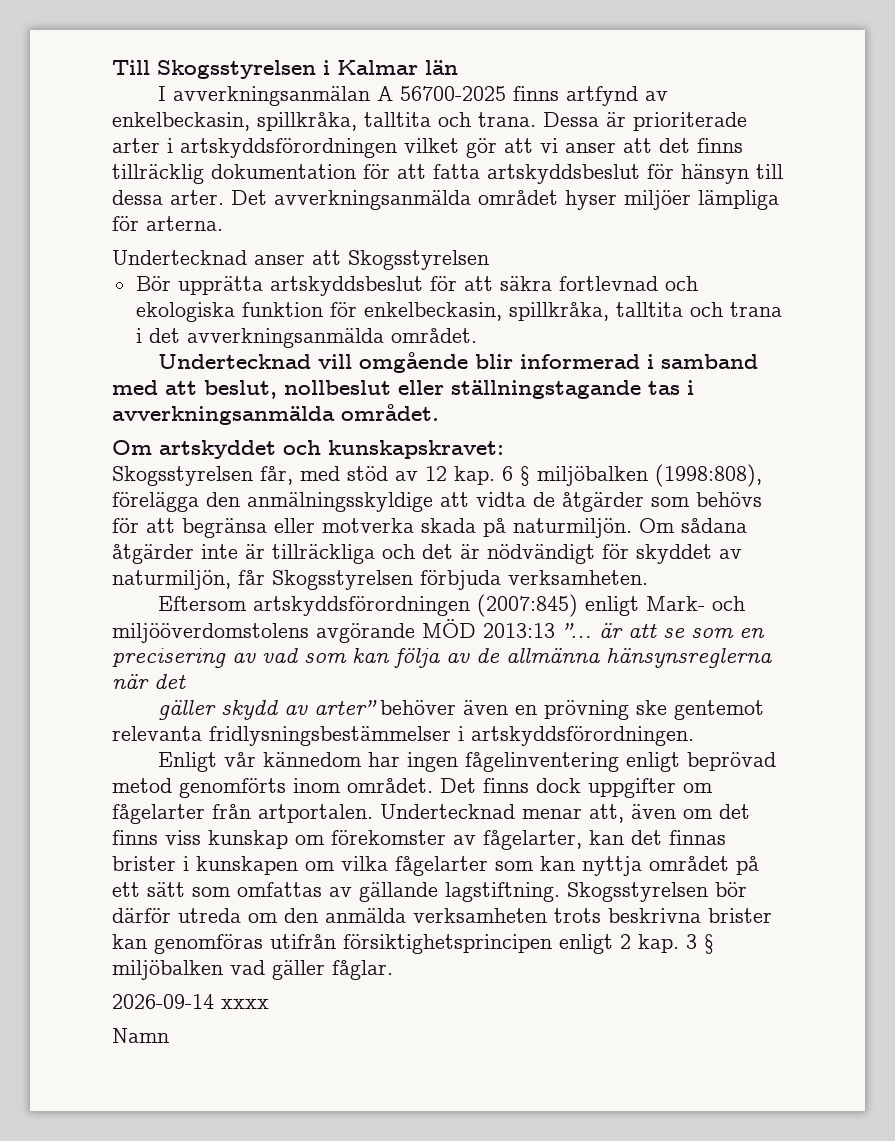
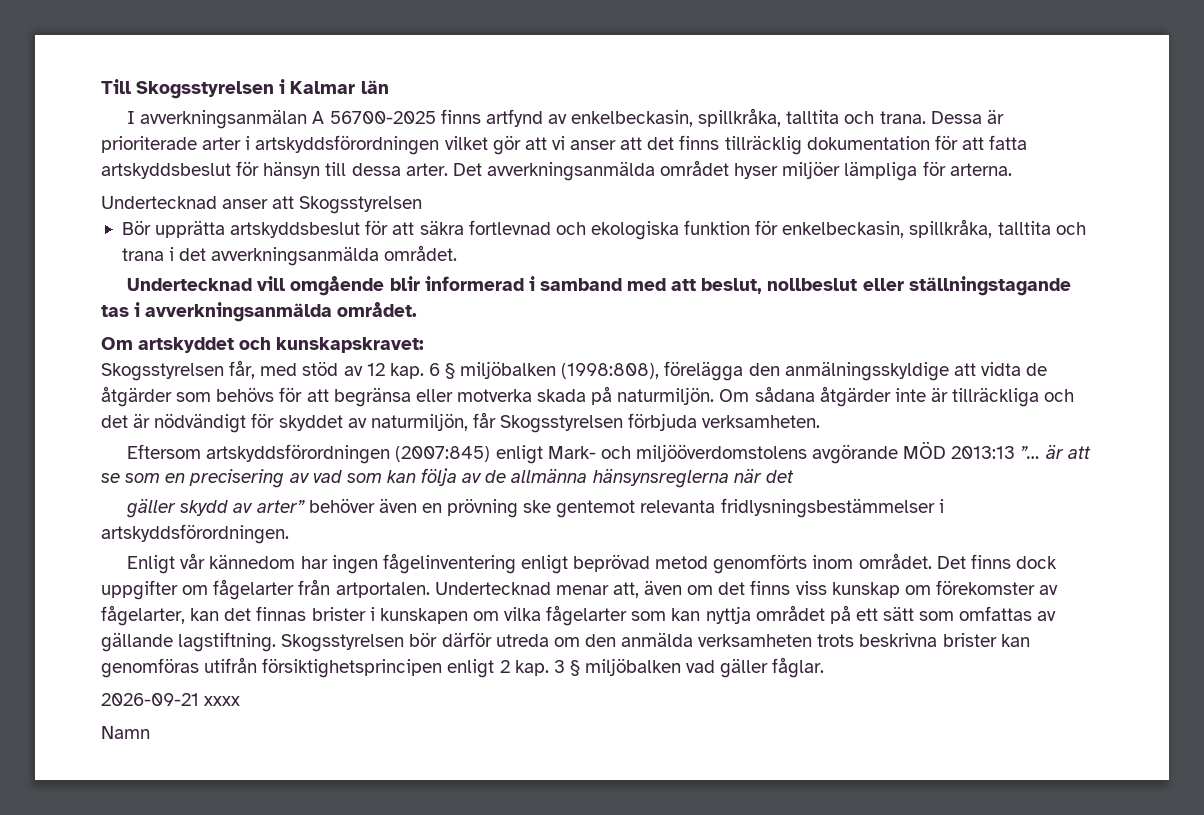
- 2026-09-14 xxxx
+ 2026-09-21 xxxx

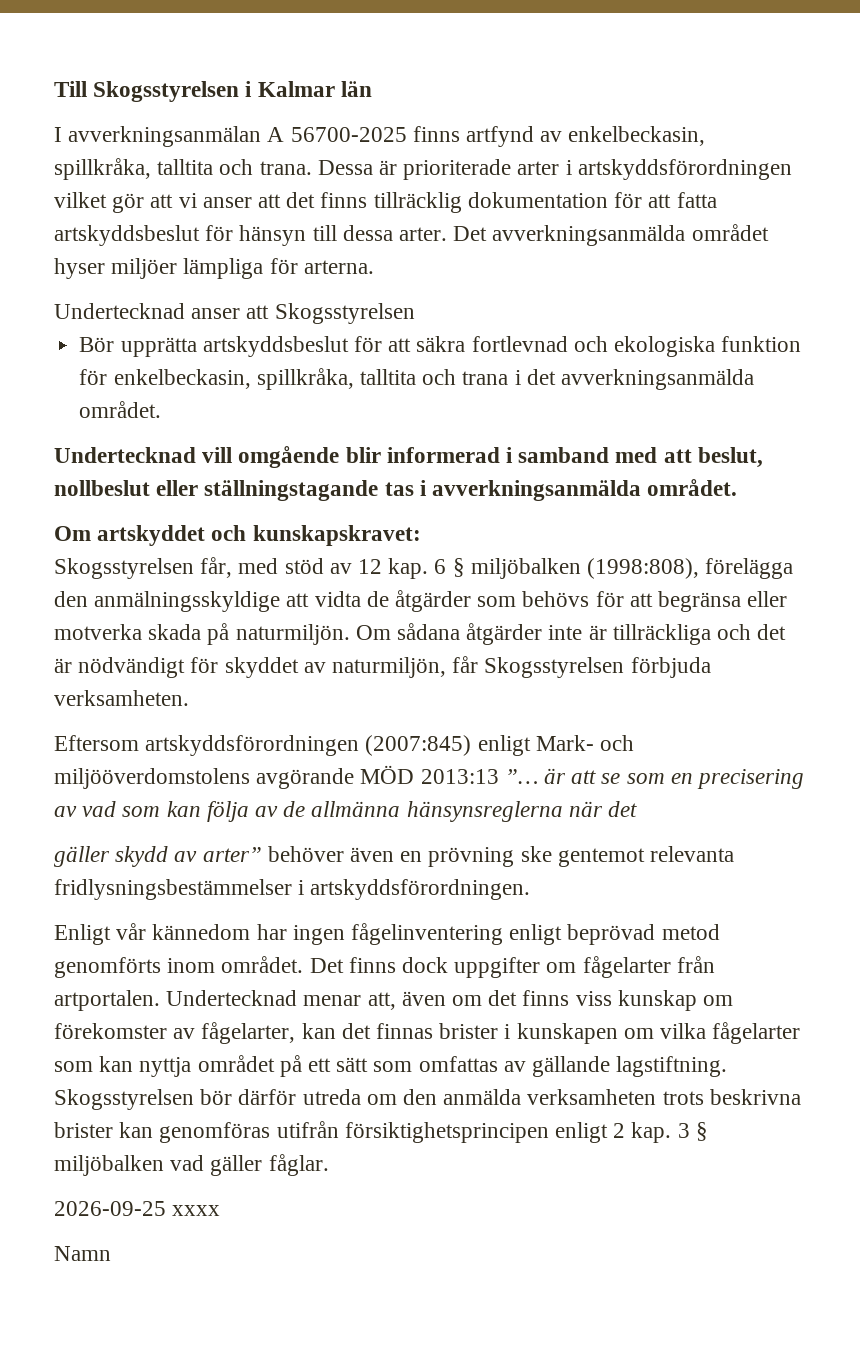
- 2026-09-21 xxxx
+ 2026-09-25 xxxx

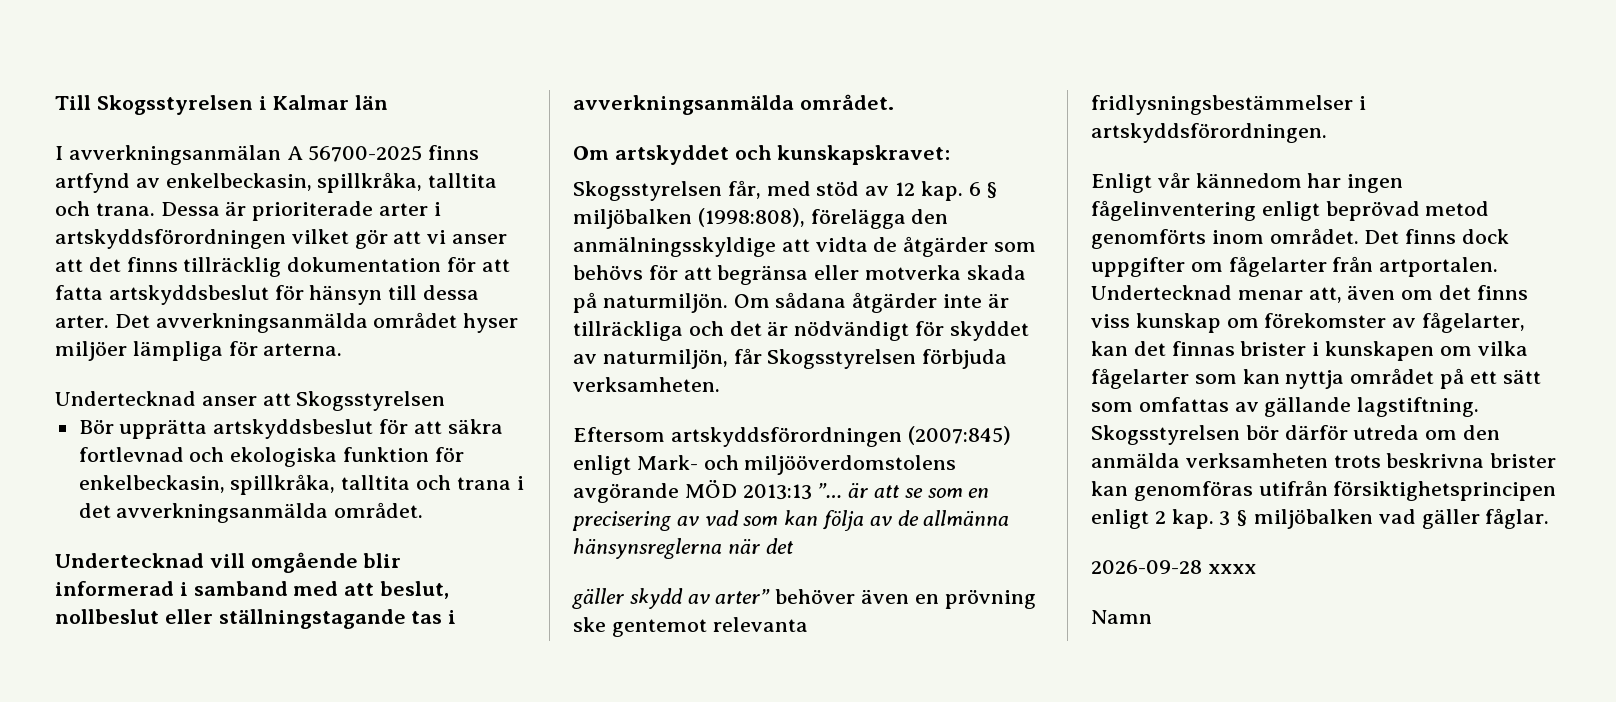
- 2026-09-25 xxxx
+ 2026-09-28 xxxx

